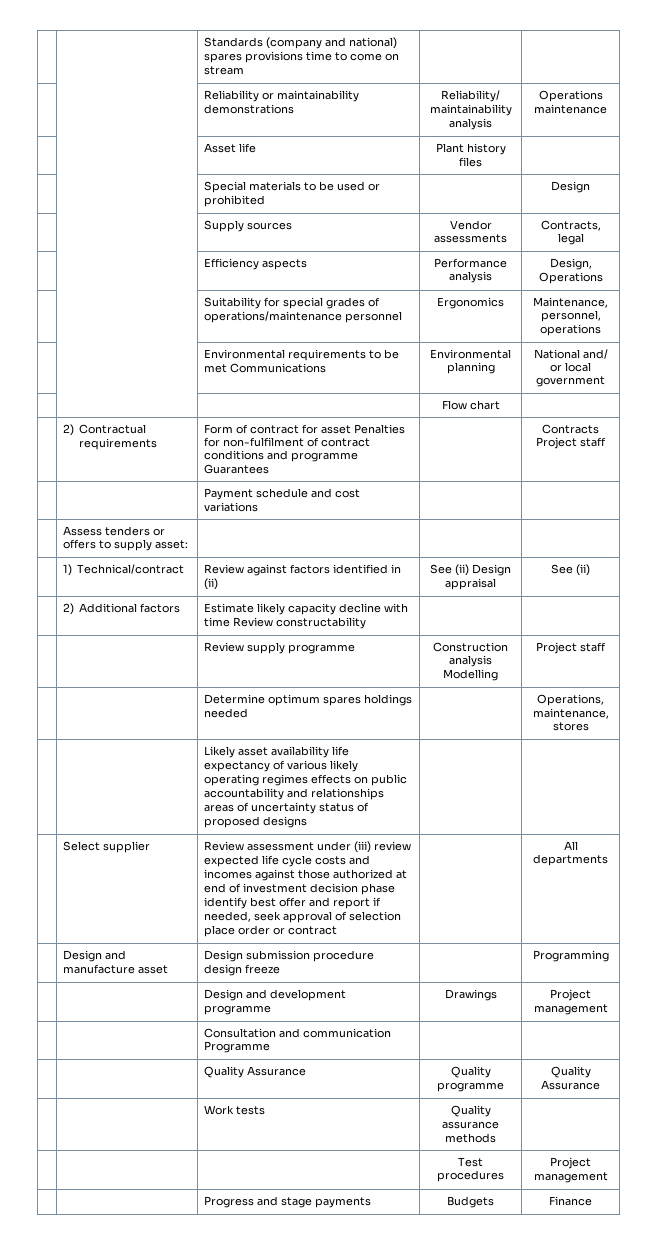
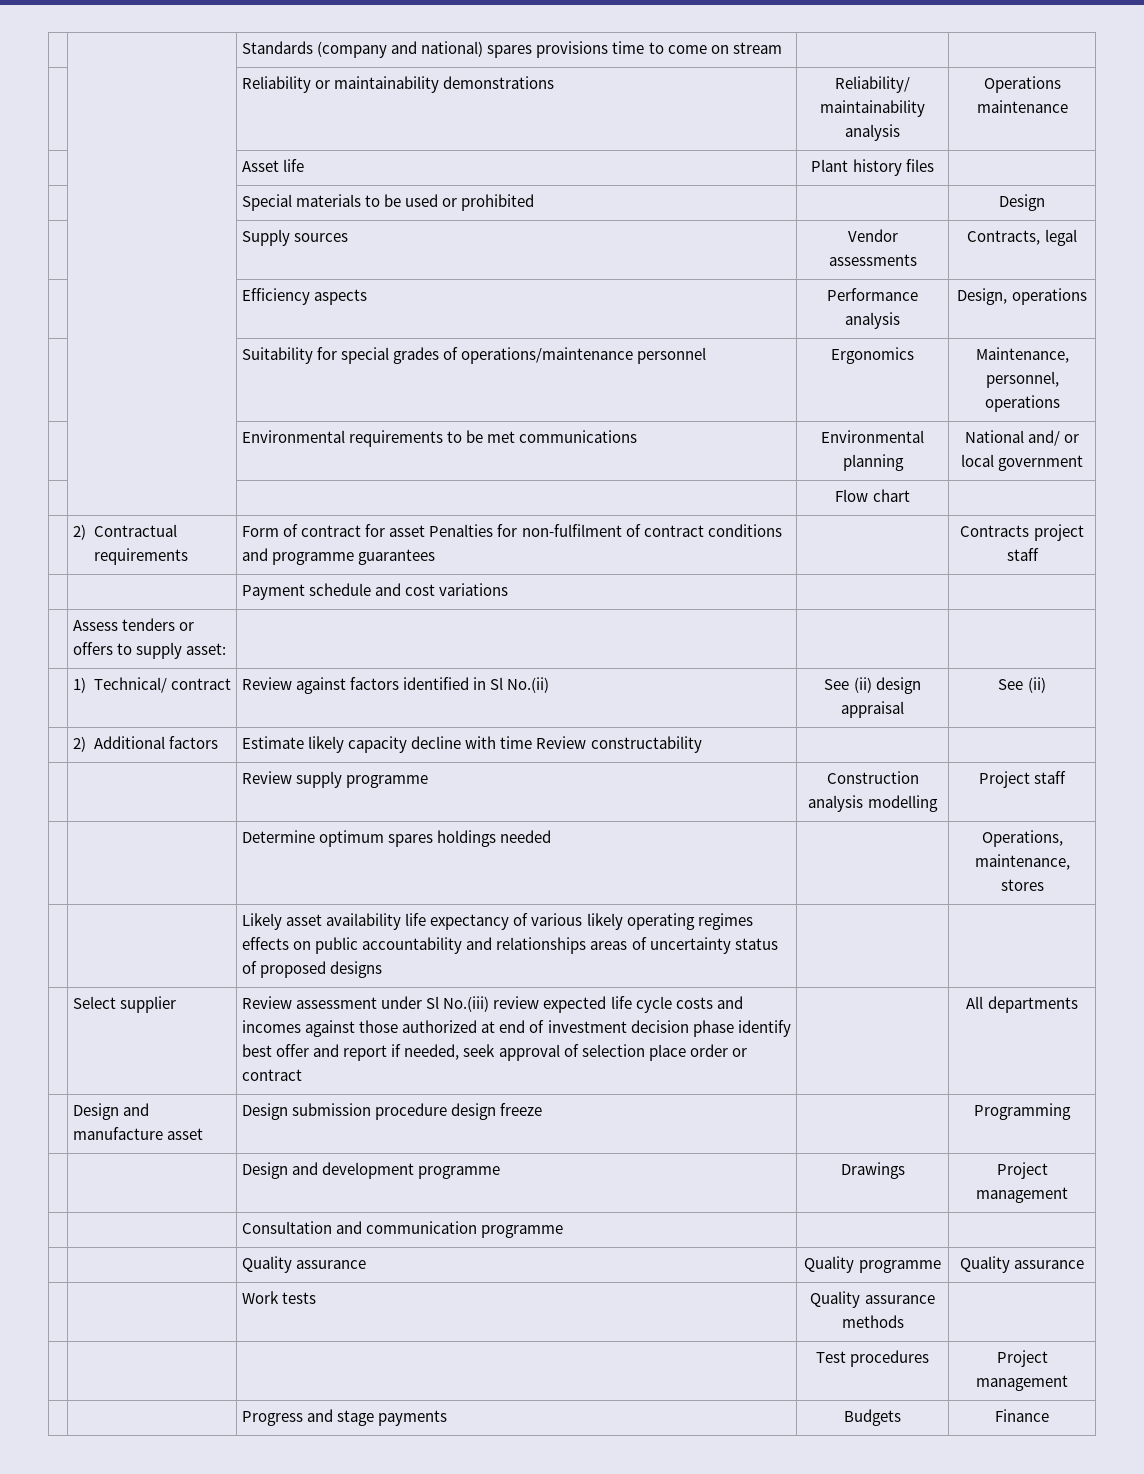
- | | Efficiency aspects | Performance analysis | Design, Operations
+ | | Efficiency aspects | Performance analysis | Design, operations
- | | Environmental requirements to be met Communications | Environmental planning | National and/ or local government
+ | | Environmental requirements to be met communications | Environmental planning | National and/ or local government
- | 2) Contractual requirements | Form of contract for asset Penalties for non-fulfilment of contract conditions and programme Guarantees | | Contracts Project staff
+ | 2) Contractual requirements | Form of contract for asset Penalties for non-fulfilment of contract conditions and programme guarantees | | Contracts project staff
- | 1) Technical/contract | Review against factors identified in (ii) | See (ii) Design appraisal | See (ii)
+ | 1) Technical/ contract | Review against factors identified in Sl No.(ii) | See (ii) design appraisal | See (ii)
- | | Review supply programme | Construction analysis Modelling | Project staff
+ | | Review supply programme | Construction analysis modelling | Project staff
- | Select supplier | Review assessment under (iii) review expected life cycle costs and incomes against those authorized at end of investment decision phase identify best offer and report if needed, seek approval of selection place order or contract | | All departments
+ | Select supplier | Review assessment under Sl No.(iii) review expected life cycle costs and incomes against those authorized at end of investment decision phase identify best offer and report if needed, seek approval of selection place order or contract | | All departments
- | | Consultation and communication Programme | |
- | | Quality Assurance | Quality programme | Quality Assurance
+ | | Consultation and communication programme | |
+ | | Quality assurance | Quality programme | Quality assurance

